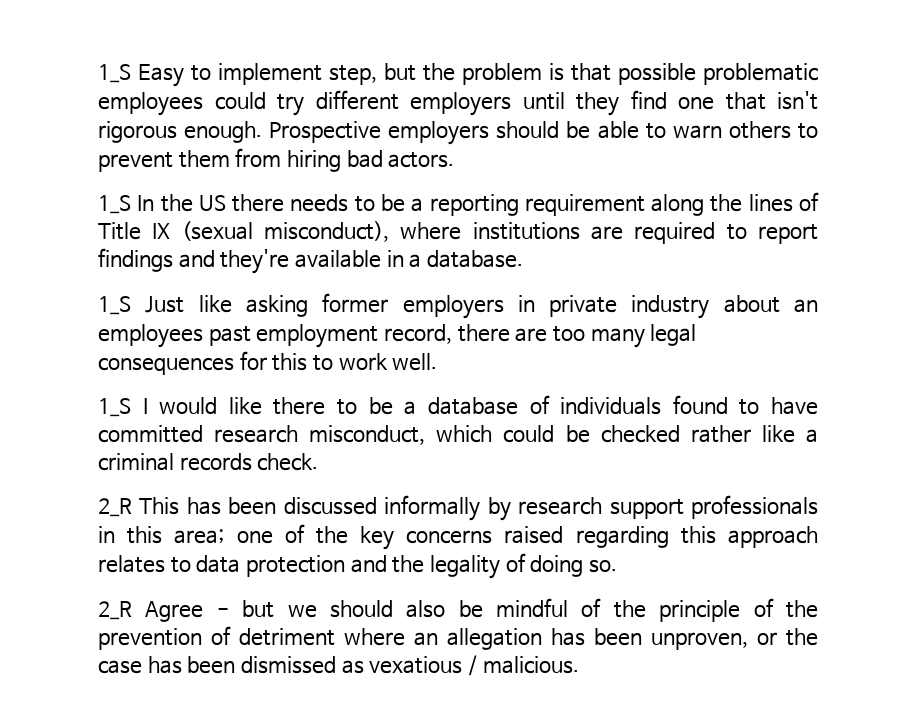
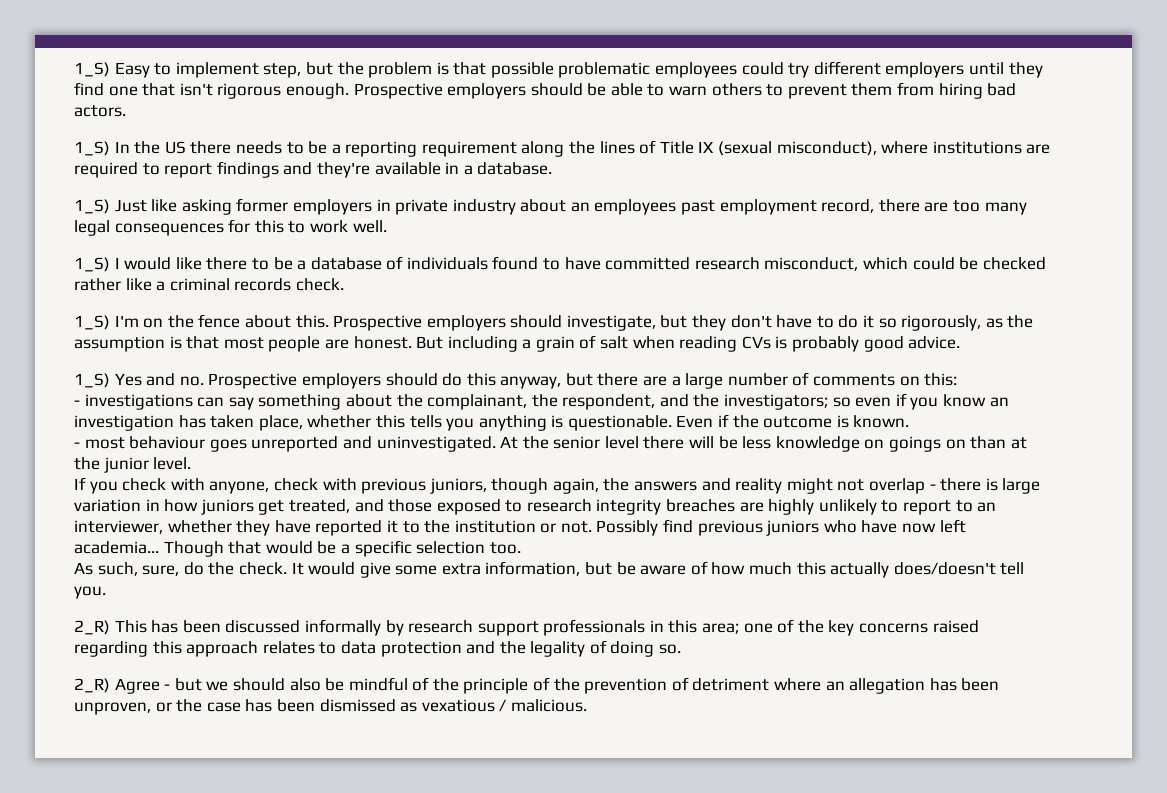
- 1_S Easy to implement step, but the problem is that possible problematic employees could try different employers until they find one that isn't rigorous enough.
+ 1_S) Easy to implement step, but the problem is that possible problematic employees could try different employers until they find one that isn't rigorous enough.
- 1_S In the US there needs to be a reporting requirement along the lines of Title IX (sexual misconduct), where institutions are required to report findings and they're available in a database.
+ 1_S) In the US there needs to be a reporting requirement along the lines of Title IX (sexual misconduct), where institutions are required to report findings and they're available in a database.
- 1_S Just like asking former employers in private industry about an employees past employment record, there are too many legal consequences for this to work well.
+ 1_S) Just like asking former employers in private industry about an employees past employment record, there are too many legal consequences for this to work well.
- 1_S I would like there to be a database of individuals found to have committed research misconduct, which could be checked rather like a criminal records check.
+ 1_S) I would like there to be a database of individuals found to have committed research misconduct, which could be checked rather like a criminal records check.
- 2_R This has been discussed informally by research support professionals in this area; one of the key concerns raised regarding this approach relates to data protection and the legality of doing so.
+ 1_S) I'm on the fence about this. Prospective employers should investigate, but they don't have to do it so rigorously, as the assumption is that most people are honest. But including a grain of salt when reading CVs is probably good advice.
+ 1_S) Yes and no. Prospective employers should do this anyway, but there are a large number of comments on this:
+ - investigations can say something about the complainant, the respondent, and the investigators; so even if you know an investigation has taken place, whether this tells you anything is questionable. Even if the outcome is known.
+ - most behaviour goes unreported and uninvestigated. At the senior level there will be less knowledge on goings on than at the junior level.
+ If you check with anyone, check with previous juniors, though again, the answers and reality might not overlap - there is large variation in how juniors get treated, and those exposed to research integrity breaches are highly unlikely to report to an interviewer, whether they have reported it to the institution or not. Possibly find previous juniors who have now left academia... Though that would be a specific selection too.
+ As such, sure, do the check. It would give some extra information, but be aware of how much this actually does/doesn't tell you.
+ 2_R) This has been discussed informally by research support professionals in this area; one of the key concerns raised regarding this approach relates to data protection and the legality of doing so.
- 2_R Agree - but we should also be mindful of the principle of the prevention of detriment where an allegation has been unproven, or the case has been dismissed as vexatious / malicious.
+ 2_R) Agree - but we should also be mindful of the principle of the prevention of detriment where an allegation has been unproven, or the case has been dismissed as vexatious / malicious.

